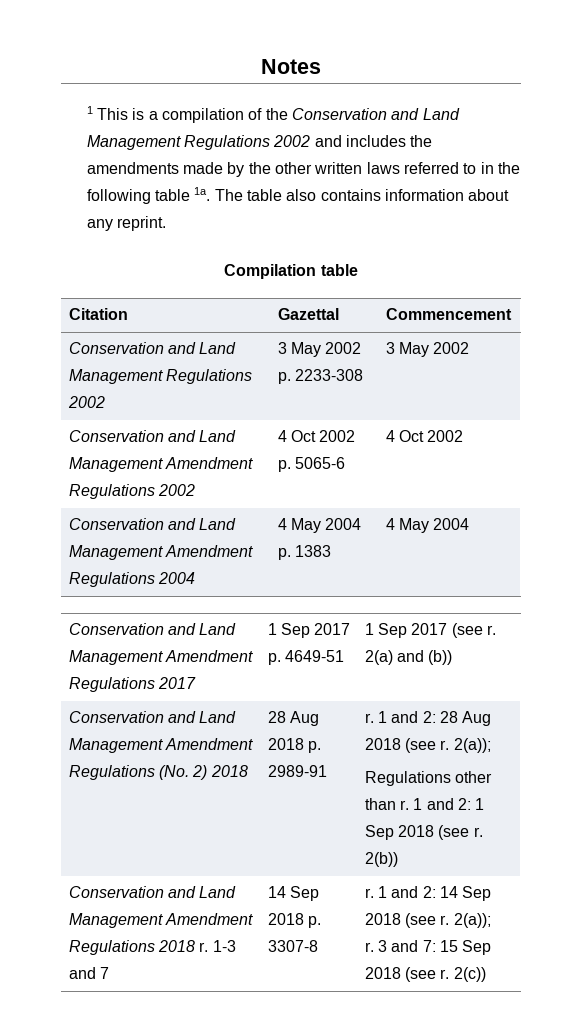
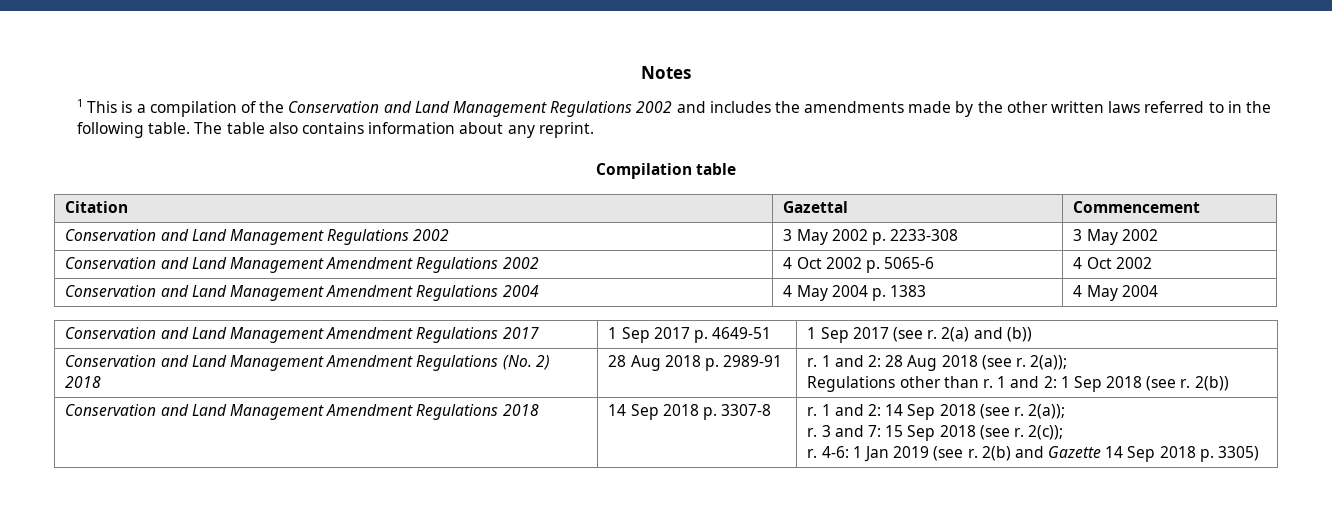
- 1 This is a compilation of the Conservation and Land Management Regulations 2002 and includes the amendments made by the other written laws referred to in the following table 1a.
+ 1 This is a compilation of the Conservation and Land Management Regulations 2002 and includes the amendments made by the other written laws referred to in the following table.
- Conservation and Land Management Amendment Regulations 2018 r. 1-3 and 7
+ Conservation and Land Management Amendment Regulations 2018
- 2(c))
+ 2(c));
+ r. 4-6: 1 Jan 2019 (see r. 2(b) and Gazette 14 Sep 2018 p. 3305)

